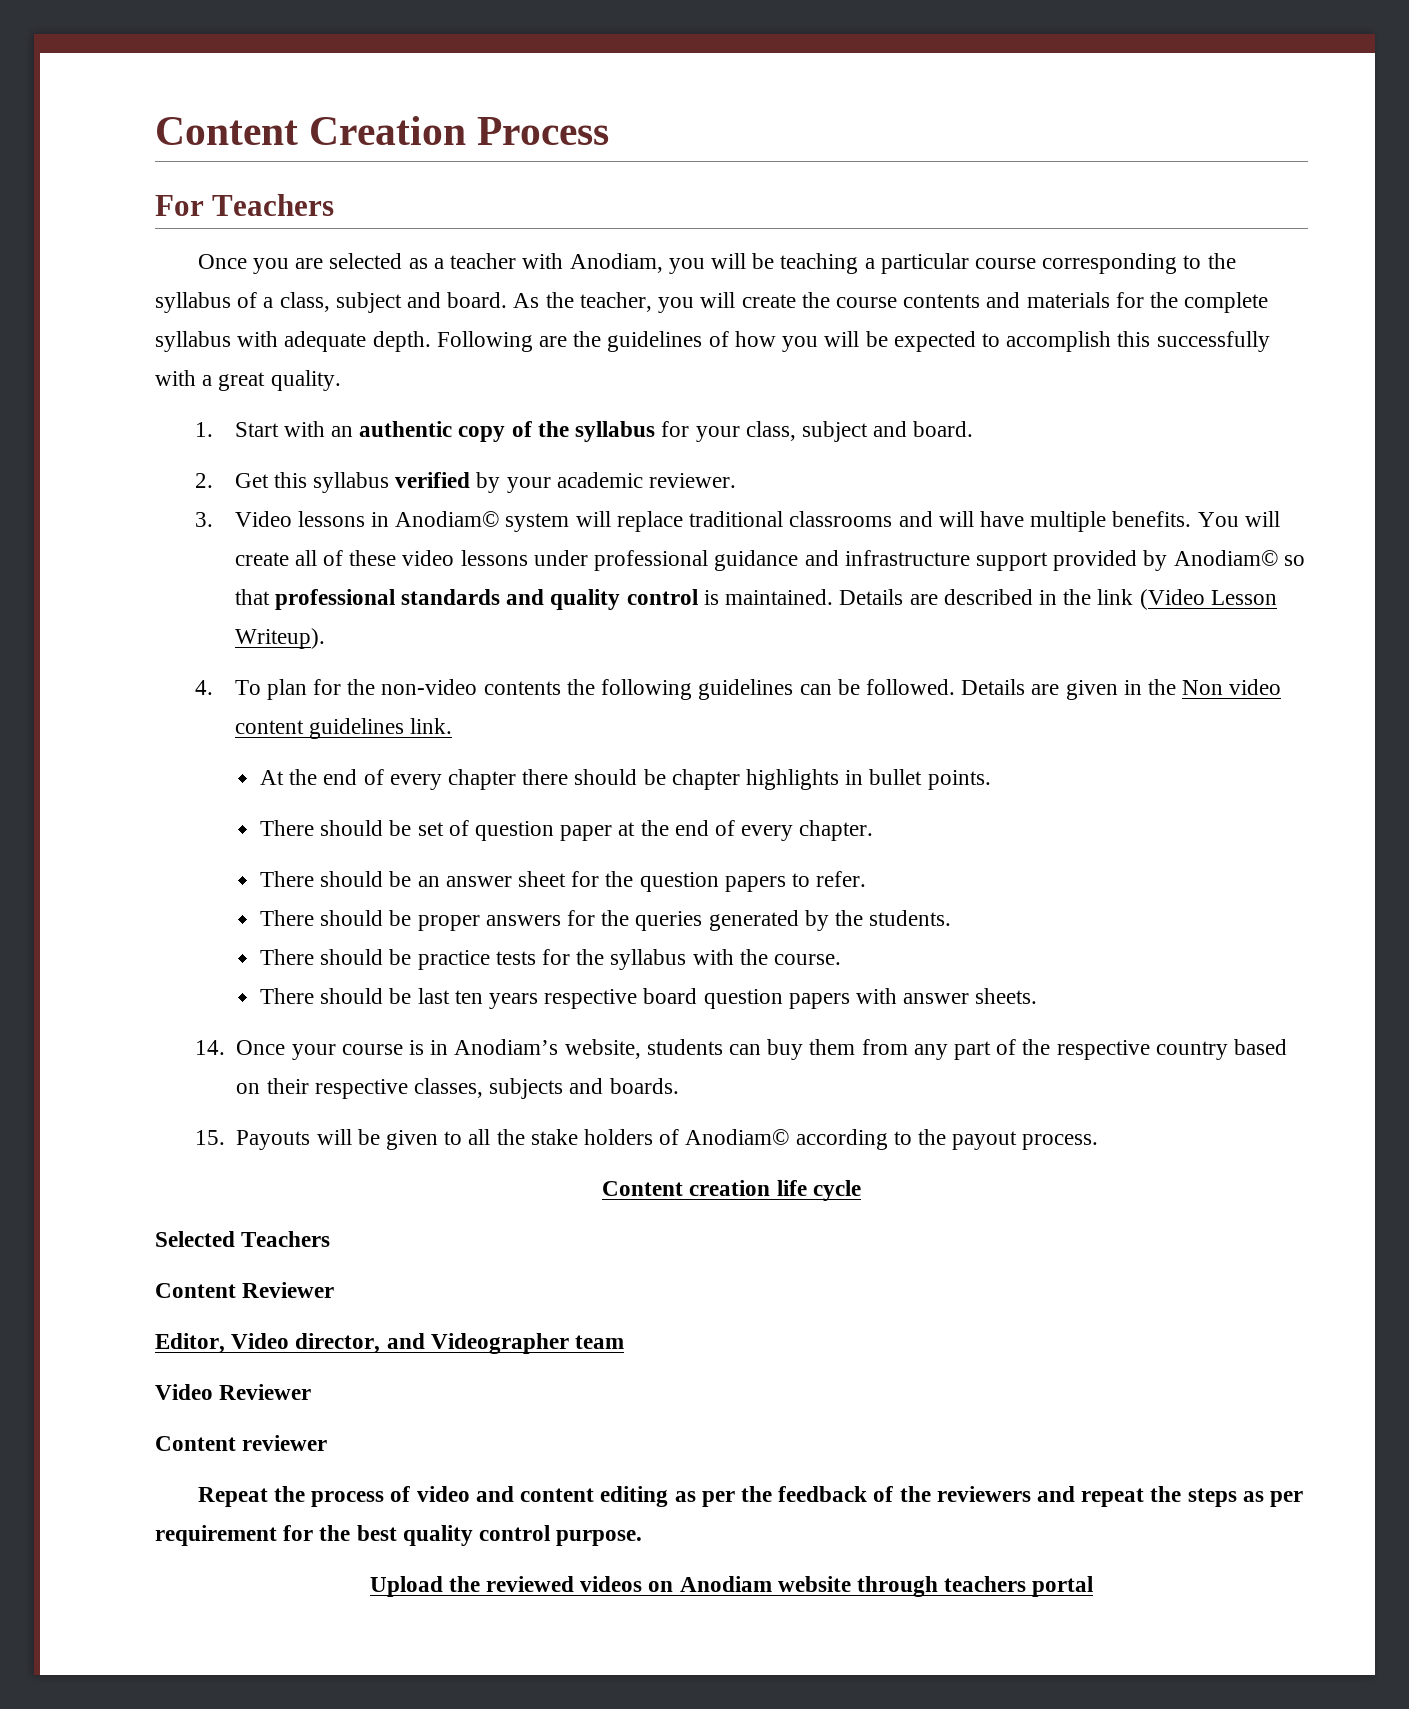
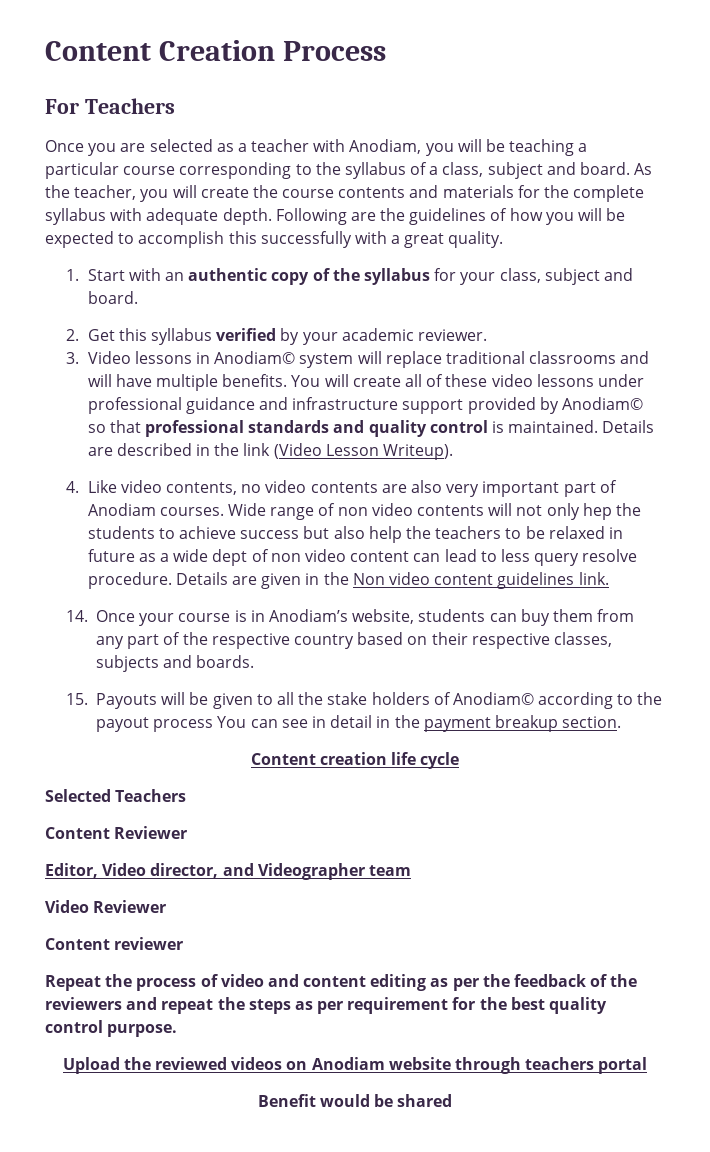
- 4. To plan for the non-video contents the following guidelines can be followed.
+ 4. Like video contents, no video contents are also very important part of Anodiam courses. Wide range of non video contents will not only hep the students to achieve success but also help the teachers to be relaxed in future as a wide dept of non video content can lead to less query resolve procedure.
- At the end of every chapter there should be chapter highlights in bullet points.
- There should be set of question paper at the end of every chapter.
- There should be an answer sheet for the question papers to refer.
- There should be proper answers for the queries generated by the students.
- There should be practice tests for the syllabus with the course.
- There should be last ten years respective board question papers with answer sheets.
- 15. Payouts will be given to all the stake holders of Anodiam© according to the payout process.
+ 15. Payouts will be given to all the stake holders of Anodiam© according to the payout process You can see in detail in the payment breakup section.
+ Benefit would be shared

